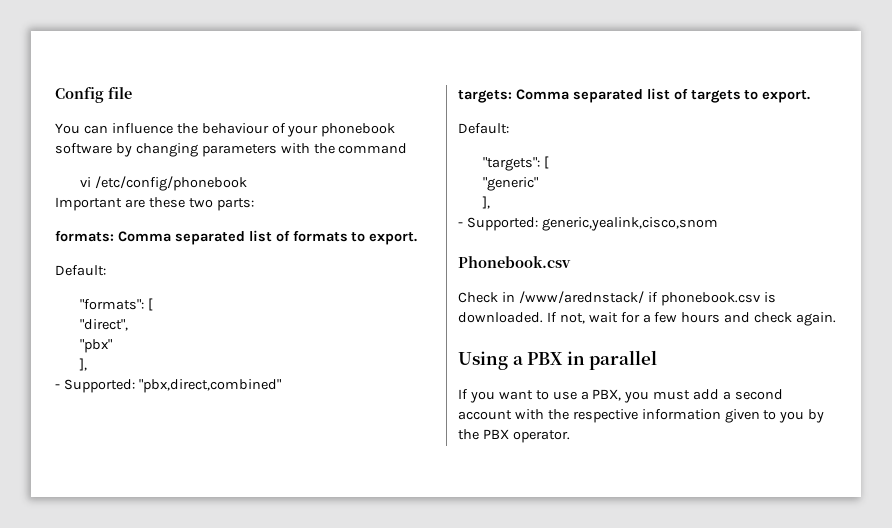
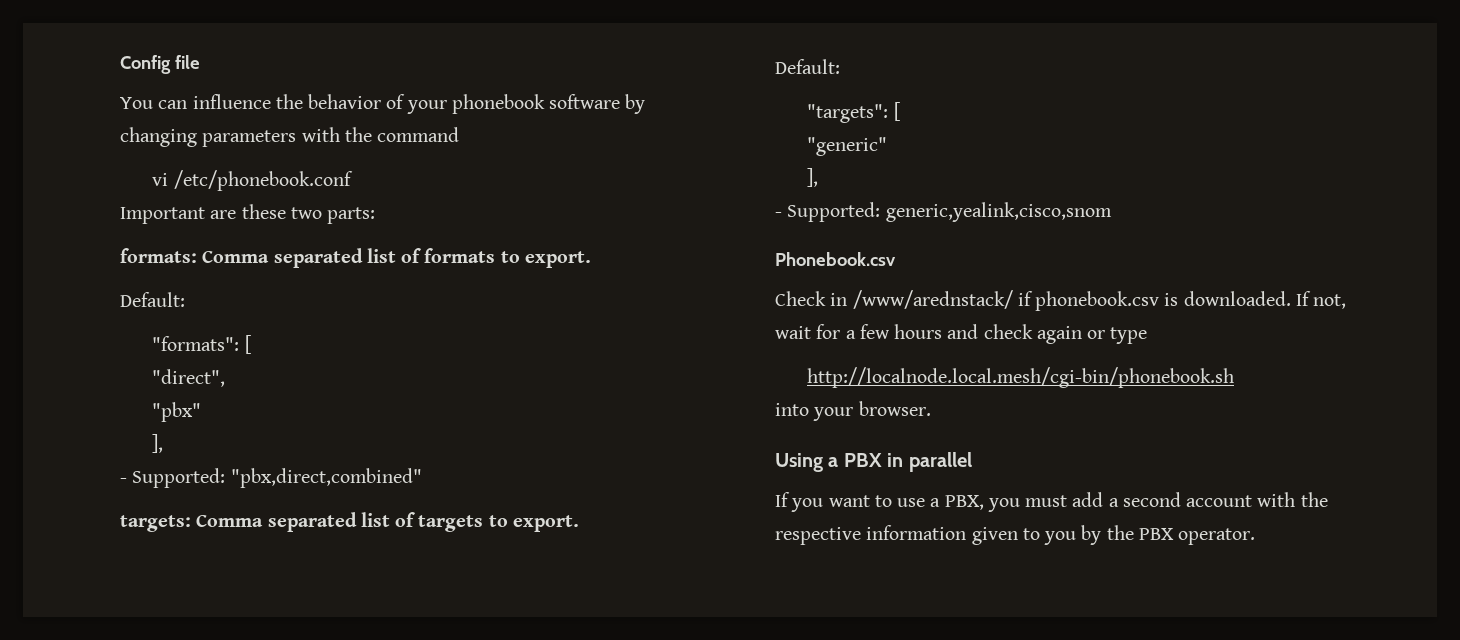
- You can influence the behaviour of your phonebook software by changing parameters with the command
+ You can influence the behavior of your phonebook software by changing parameters with the command
- vi /etc/config/phonebook
+ vi /etc/phonebook.conf
- If not, wait for a few hours and check again.
+ If not, wait for a few hours and check again or type
+ http://localnode.local.mesh/cgi-bin/phonebook.sh
+ into your browser.

